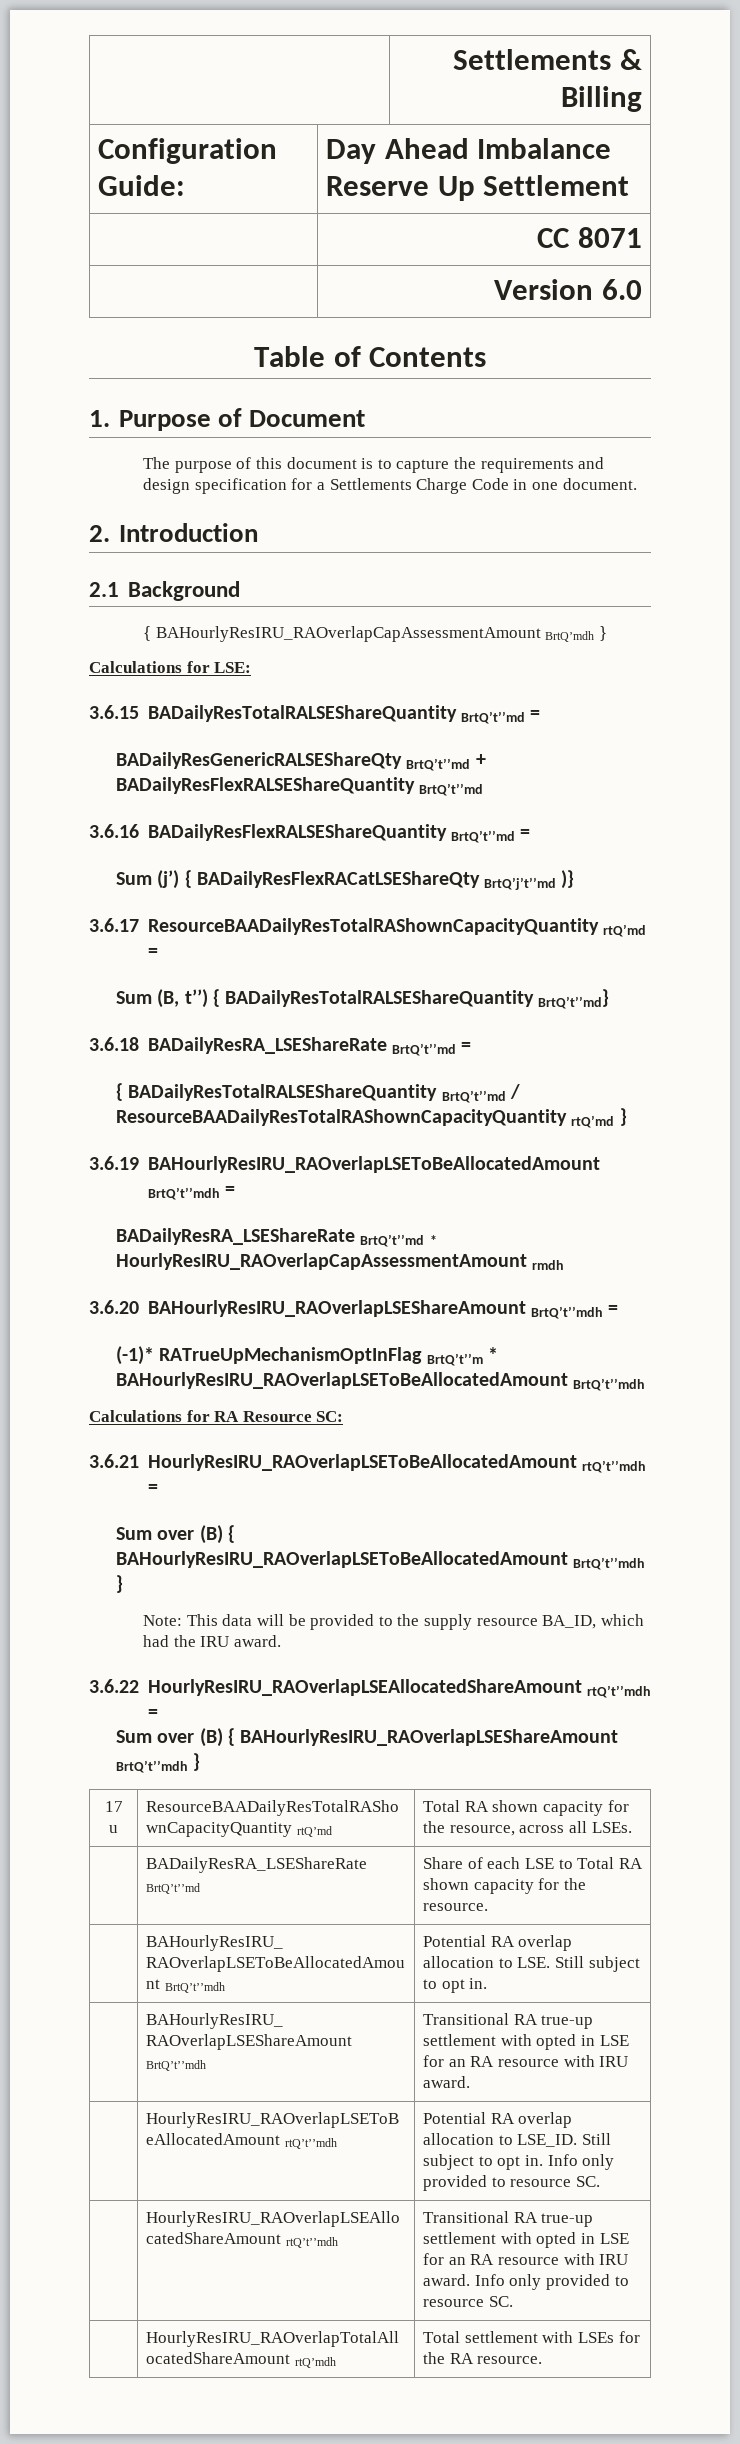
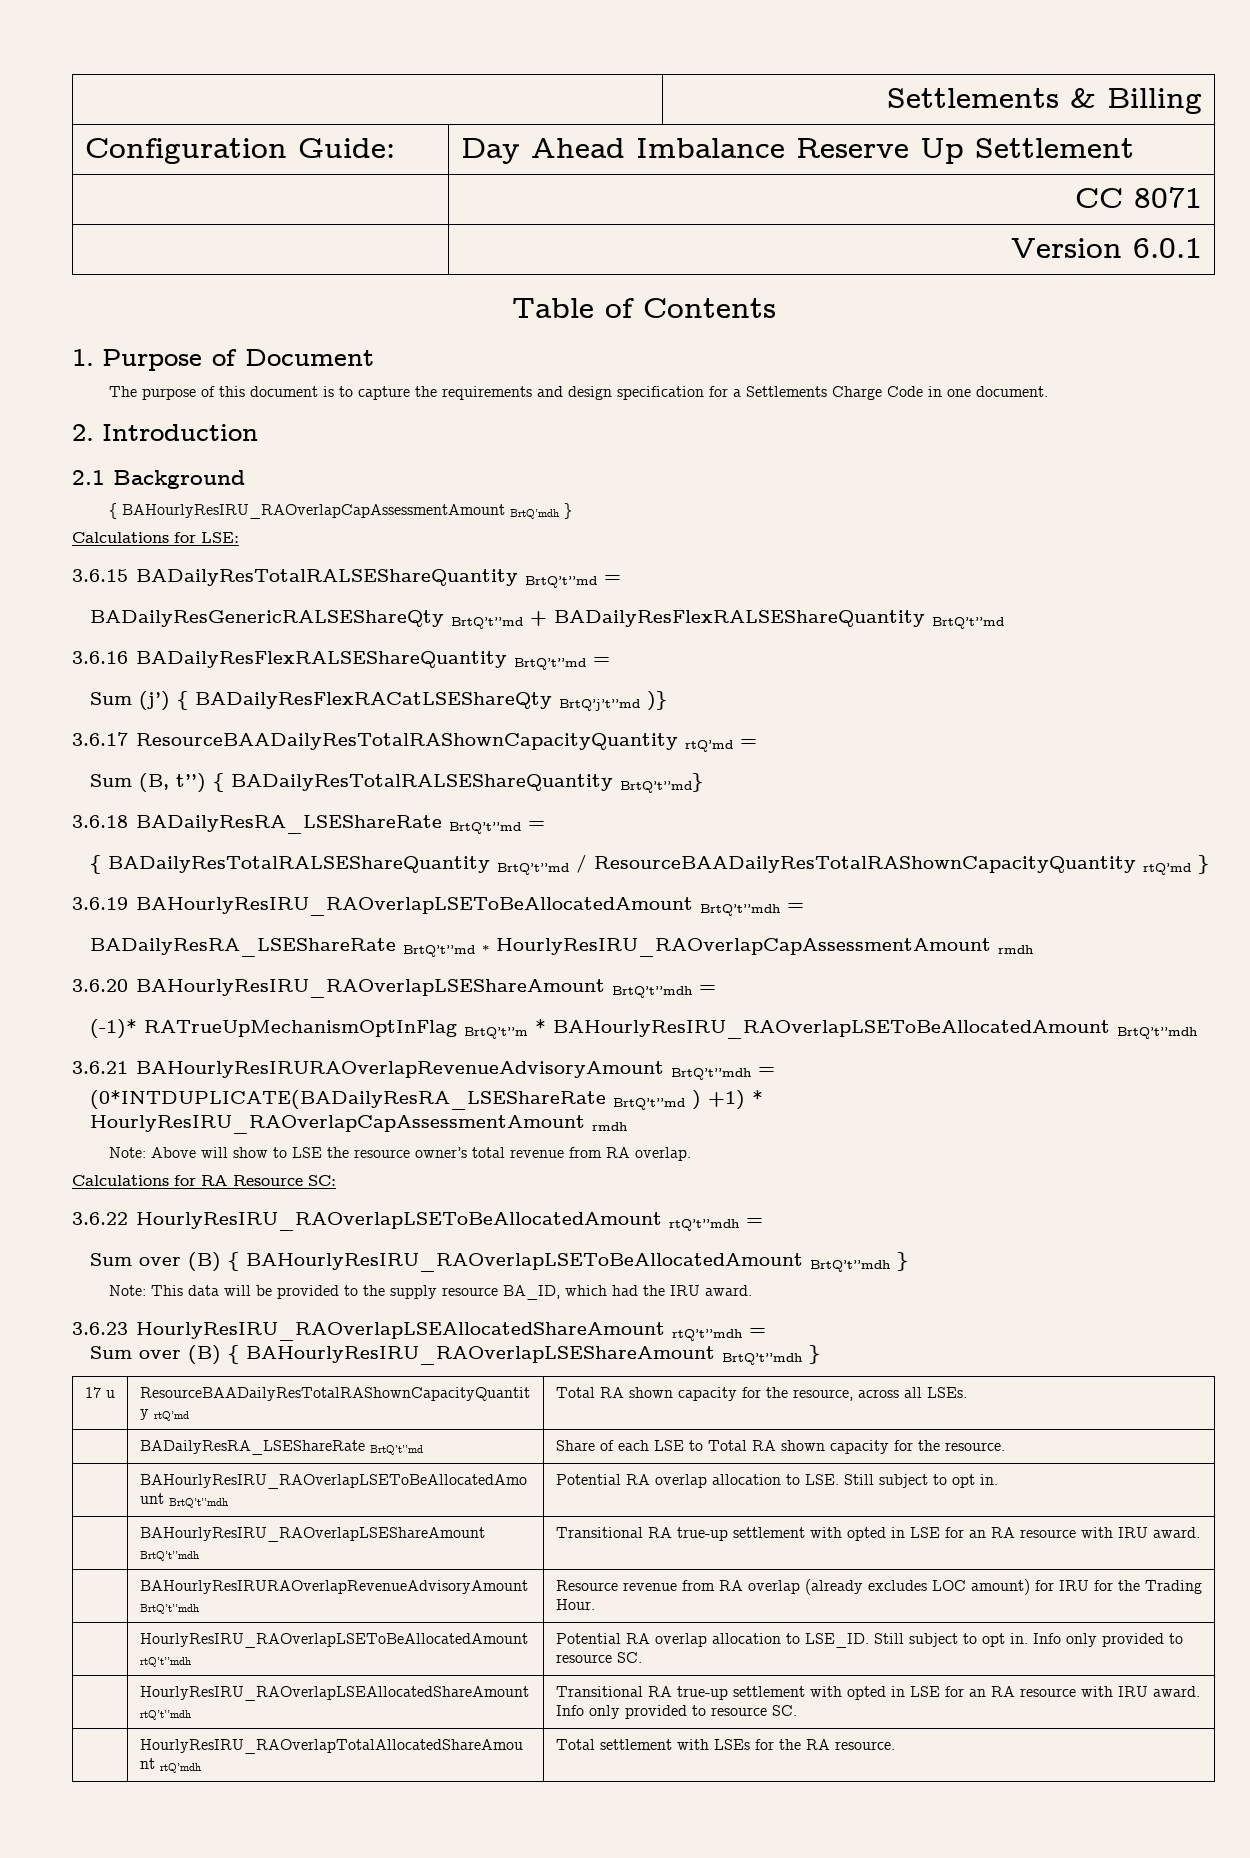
- | Version 6.0
+ | Version 6.0.1
+ 3.6.21 BAHourlyResIRURAOverlapRevenueAdvisoryAmount BrtQ’t’’mdh =
+ (0*INTDUPLICATE(BADailyResRA_LSEShareRate BrtQ’t’’md ) +1) * HourlyResIRU_RAOverlapCapAssessmentAmount rmdh
+ Note: Above will show to LSE the resource owner’s total revenue from RA overlap.
- 3.6.21 HourlyResIRU_RAOverlapLSEToBeAllocatedAmount rtQ’t’’mdh =
+ 3.6.22 HourlyResIRU_RAOverlapLSEToBeAllocatedAmount rtQ’t’’mdh =
- 3.6.22 HourlyResIRU_RAOverlapLSEAllocatedShareAmount rtQ’t’’mdh =
+ 3.6.23 HourlyResIRU_RAOverlapLSEAllocatedShareAmount rtQ’t’’mdh =
+ | BAHourlyResIRURAOverlapRevenueAdvisoryAmount BrtQ’t’’mdh | Resource revenue from RA overlap (already excludes LOC amount) for IRU for the Trading Hour.

